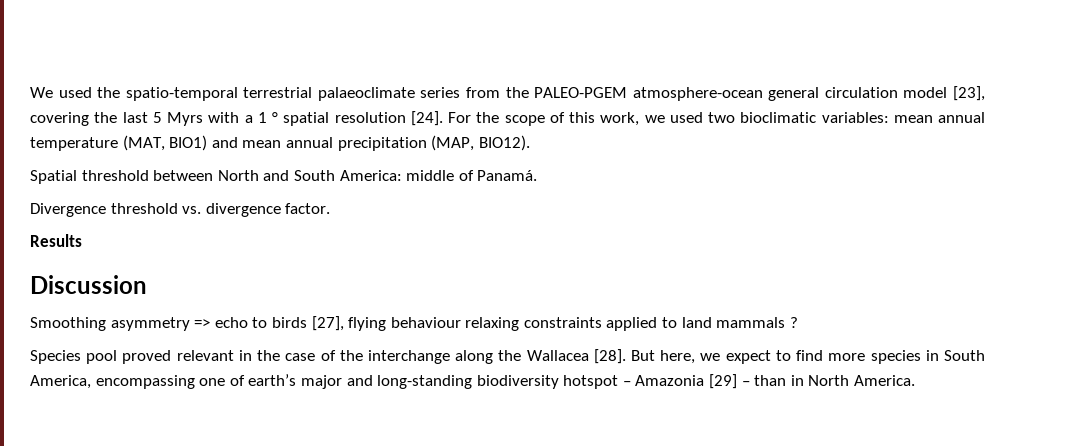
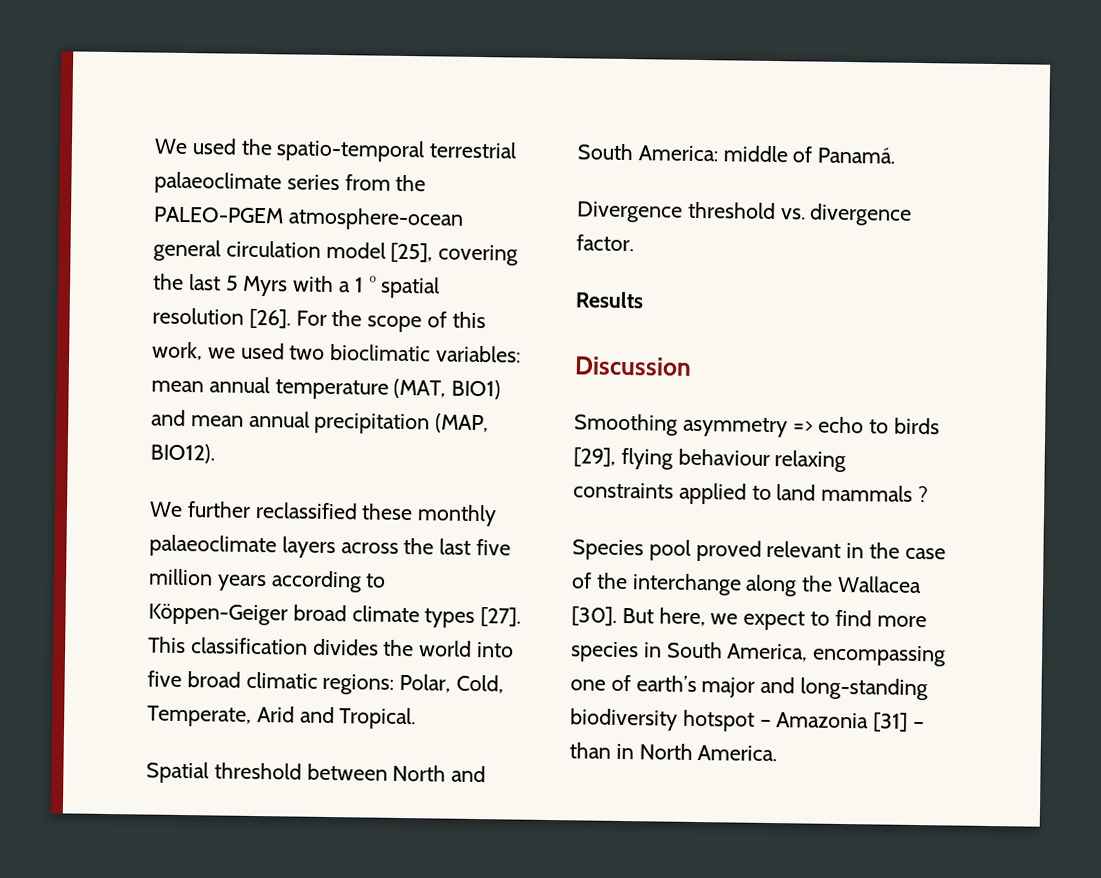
- We used the spatio-temporal terrestrial palaeoclimate series from the PALEO-PGEM atmosphere-ocean general circulation model [23], covering the last 5 Myrs with a 1 ° spatial resolution [24].
+ We used the spatio-temporal terrestrial palaeoclimate series from the PALEO-PGEM atmosphere-ocean general circulation model [25], covering the last 5 Myrs with a 1 ° spatial resolution [26].
+ We further reclassified these monthly palaeoclimate layers across the last five million years according to Köppen-Geiger broad climate types [27]. This classification divides the world into five broad climatic regions: Polar, Cold, Temperate, Arid and Tropical.
- Smoothing asymmetry => echo to birds [27], flying behaviour relaxing constraints applied to land mammals ?
+ Smoothing asymmetry => echo to birds [29], flying behaviour relaxing constraints applied to land mammals ?
- Species pool proved relevant in the case of the interchange along the Wallacea [28].
+ Species pool proved relevant in the case of the interchange along the Wallacea [30].
- But here, we expect to find more species in South America, encompassing one of earth’s major and long-standing biodiversity hotspot – Amazonia [29] – than in North America.
+ But here, we expect to find more species in South America, encompassing one of earth’s major and long-standing biodiversity hotspot – Amazonia [31] – than in North America.

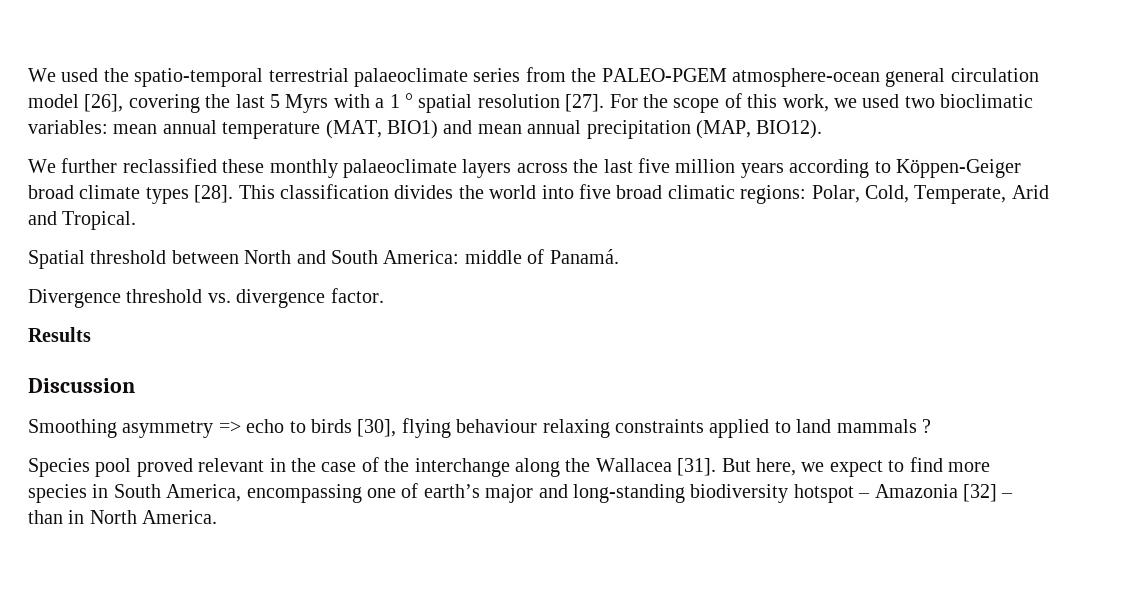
- We used the spatio-temporal terrestrial palaeoclimate series from the PALEO-PGEM atmosphere-ocean general circulation model [25], covering the last 5 Myrs with a 1 ° spatial resolution [26].
+ We used the spatio-temporal terrestrial palaeoclimate series from the PALEO-PGEM atmosphere-ocean general circulation model [26], covering the last 5 Myrs with a 1 ° spatial resolution [27].
- We further reclassified these monthly palaeoclimate layers across the last five million years according to Köppen-Geiger broad climate types [27].
+ We further reclassified these monthly palaeoclimate layers across the last five million years according to Köppen-Geiger broad climate types [28].
- Smoothing asymmetry => echo to birds [29], flying behaviour relaxing constraints applied to land mammals ?
+ Smoothing asymmetry => echo to birds [30], flying behaviour relaxing constraints applied to land mammals ?
- Species pool proved relevant in the case of the interchange along the Wallacea [30].
+ Species pool proved relevant in the case of the interchange along the Wallacea [31].
- But here, we expect to find more species in South America, encompassing one of earth’s major and long-standing biodiversity hotspot – Amazonia [31] – than in North America.
+ But here, we expect to find more species in South America, encompassing one of earth’s major and long-standing biodiversity hotspot – Amazonia [32] – than in North America.

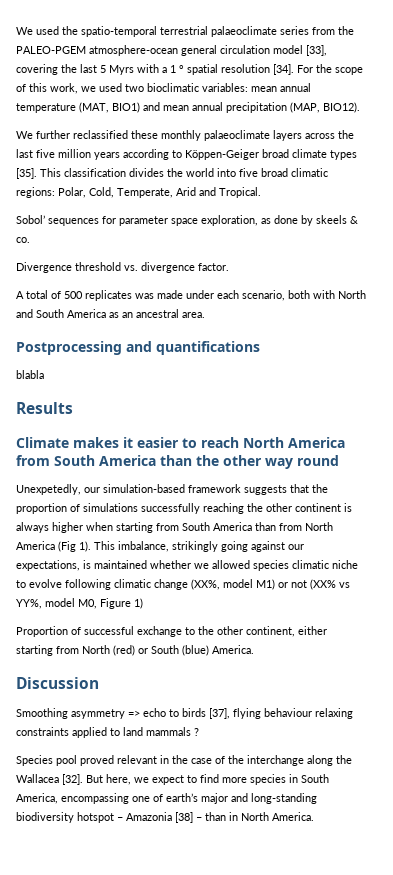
- We used the spatio-temporal terrestrial palaeoclimate series from the PALEO-PGEM atmosphere-ocean general circulation model [26], covering the last 5 Myrs with a 1 ° spatial resolution [27].
+ We used the spatio-temporal terrestrial palaeoclimate series from the PALEO-PGEM atmosphere-ocean general circulation model [33], covering the last 5 Myrs with a 1 ° spatial resolution [34].
- We further reclassified these monthly palaeoclimate layers across the last five million years according to Köppen-Geiger broad climate types [28].
+ We further reclassified these monthly palaeoclimate layers across the last five million years according to Köppen-Geiger broad climate types [35].
- Spatial threshold between North and South America: middle of Panamá.
+ Sobol’ sequences for parameter space exploration, as done by skeels & co.
+ A total of 500 replicates was made under each scenario, both with North and South America as an ancestral area.
+ Postprocessing and quantifications
+ blabla
  Results
+ Climate makes it easier to reach North America from South America than the other way round
+ Unexpetedly, our simulation-based framework suggests that the proportion of simulations successfully reaching the other continent is always higher when starting from South America than from North America (Fig 1). This imbalance, strikingly going against our expectations, is maintained whether we allowed species climatic niche to evolve following climatic change (XX%, model M1) or not (XX% vs YY%, model M0, Figure 1)
+ Proportion of successful exchange to the other continent, either starting from North (red) or South (blue) America.
- Smoothing asymmetry => echo to birds [30], flying behaviour relaxing constraints applied to land mammals ?
+ Smoothing asymmetry => echo to birds [37], flying behaviour relaxing constraints applied to land mammals ?
- Species pool proved relevant in the case of the interchange along the Wallacea [31].
+ Species pool proved relevant in the case of the interchange along the Wallacea [32].
- But here, we expect to find more species in South America, encompassing one of earth’s major and long-standing biodiversity hotspot – Amazonia [32] – than in North America.
+ But here, we expect to find more species in South America, encompassing one of earth’s major and long-standing biodiversity hotspot – Amazonia [38] – than in North America.

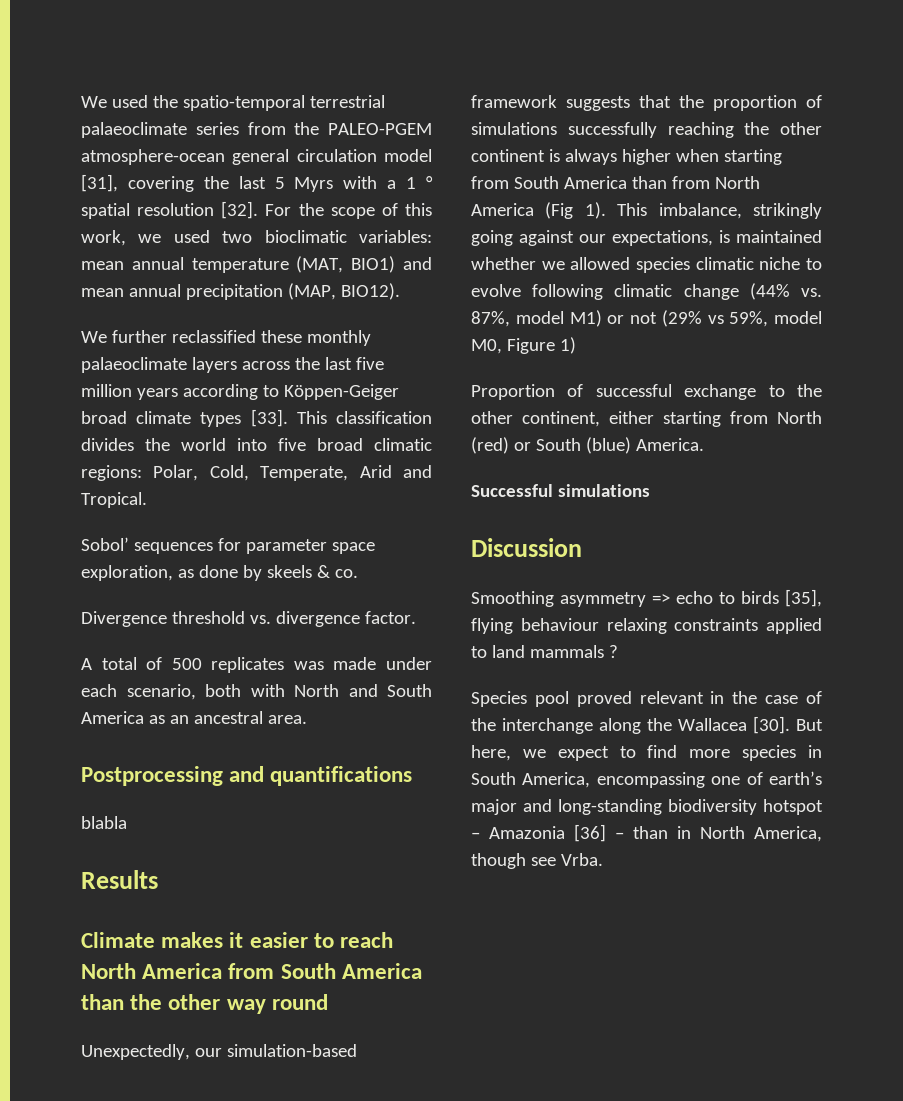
- We used the spatio-temporal terrestrial palaeoclimate series from the PALEO-PGEM atmosphere-ocean general circulation model [33], covering the last 5 Myrs with a 1 ° spatial resolution [34].
+ We used the spatio-temporal terrestrial palaeoclimate series from the PALEO-PGEM atmosphere-ocean general circulation model [31], covering the last 5 Myrs with a 1 ° spatial resolution [32].
- We further reclassified these monthly palaeoclimate layers across the last five million years according to Köppen-Geiger broad climate types [35].
+ We further reclassified these monthly palaeoclimate layers across the last five million years according to Köppen-Geiger broad climate types [33].
- Unexpetedly, our simulation-based framework suggests that the proportion of simulations successfully reaching the other continent is always higher when starting from South America than from North America (Fig 1).
+ Unexpectedly, our simulation-based framework suggests that the proportion of simulations successfully reaching the other continent is always higher when starting from South America than from North America (Fig 1).
- This imbalance, strikingly going against our expectations, is maintained whether we allowed species climatic niche to evolve following climatic change (XX%, model M1) or not (XX% vs YY%, model M0, Figure 1)
+ This imbalance, strikingly going against our expectations, is maintained whether we allowed species climatic niche to evolve following climatic change (44% vs. 87%, model M1) or not (29% vs 59%, model M0, Figure 1)
+ Successful simulations
- Smoothing asymmetry => echo to birds [37], flying behaviour relaxing constraints applied to land mammals ?
+ Smoothing asymmetry => echo to birds [35], flying behaviour relaxing constraints applied to land mammals ?
- Species pool proved relevant in the case of the interchange along the Wallacea [32].
+ Species pool proved relevant in the case of the interchange along the Wallacea [30].
- But here, we expect to find more species in South America, encompassing one of earth’s major and long-standing biodiversity hotspot – Amazonia [38] – than in North America.
+ But here, we expect to find more species in South America, encompassing one of earth’s major and long-standing biodiversity hotspot – Amazonia [36] – than in North America, though see Vrba.

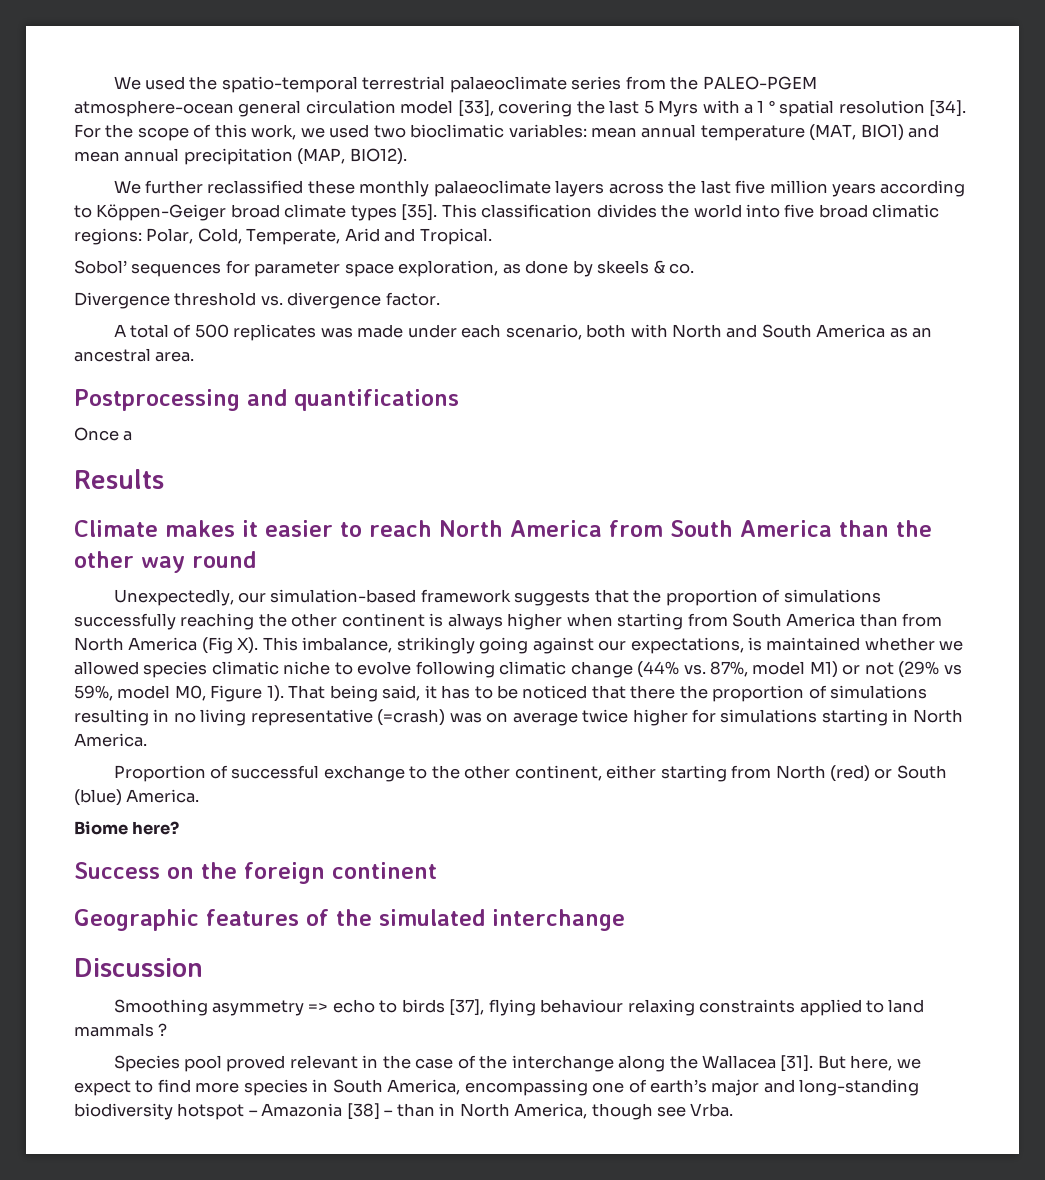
- We used the spatio-temporal terrestrial palaeoclimate series from the PALEO-PGEM atmosphere-ocean general circulation model [31], covering the last 5 Myrs with a 1 ° spatial resolution [32].
+ We used the spatio-temporal terrestrial palaeoclimate series from the PALEO-PGEM atmosphere-ocean general circulation model [33], covering the last 5 Myrs with a 1 ° spatial resolution [34].
- We further reclassified these monthly palaeoclimate layers across the last five million years according to Köppen-Geiger broad climate types [33].
+ We further reclassified these monthly palaeoclimate layers across the last five million years according to Köppen-Geiger broad climate types [35].
- blabla
+ Once a
- Unexpectedly, our simulation-based framework suggests that the proportion of simulations successfully reaching the other continent is always higher when starting from South America than from North America (Fig 1). This imbalance, strikingly going against our expectations, is maintained whether we allowed species climatic niche to evolve following climatic change (44% vs. 87%, model M1) or not (29% vs 59%, model M0, Figure 1)
+ Unexpectedly, our simulation-based framework suggests that the proportion of simulations successfully reaching the other continent is always higher when starting from South America than from North America (Fig X). This imbalance, strikingly going against our expectations, is maintained whether we allowed species climatic niche to evolve following climatic change (44% vs. 87%, model M1) or not (29% vs 59%, model M0, Figure 1). That being said, it has to be noticed that there the proportion of simulations resulting in no living representative (=crash) was on average twice higher for simulations starting in North America.
- Successful simulations
+ Biome here?
+ Success on the foreign continent
+ Geographic features of the simulated interchange
- Smoothing asymmetry => echo to birds [35], flying behaviour relaxing constraints applied to land mammals ?
+ Smoothing asymmetry => echo to birds [37], flying behaviour relaxing constraints applied to land mammals ?
- Species pool proved relevant in the case of the interchange along the Wallacea [30].
+ Species pool proved relevant in the case of the interchange along the Wallacea [31].
- But here, we expect to find more species in South America, encompassing one of earth’s major and long-standing biodiversity hotspot – Amazonia [36] – than in North America, though see Vrba.
+ But here, we expect to find more species in South America, encompassing one of earth’s major and long-standing biodiversity hotspot – Amazonia [38] – than in North America, though see Vrba.

